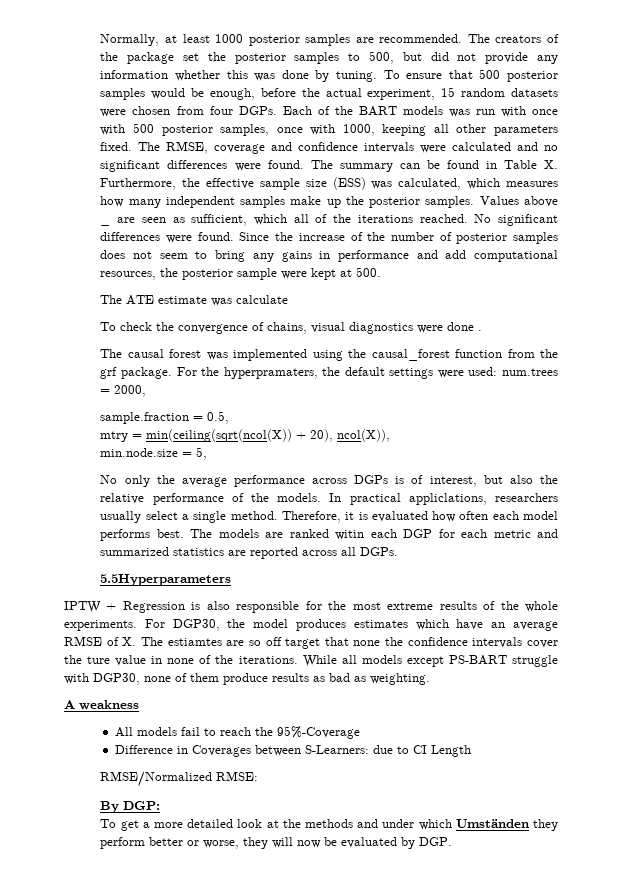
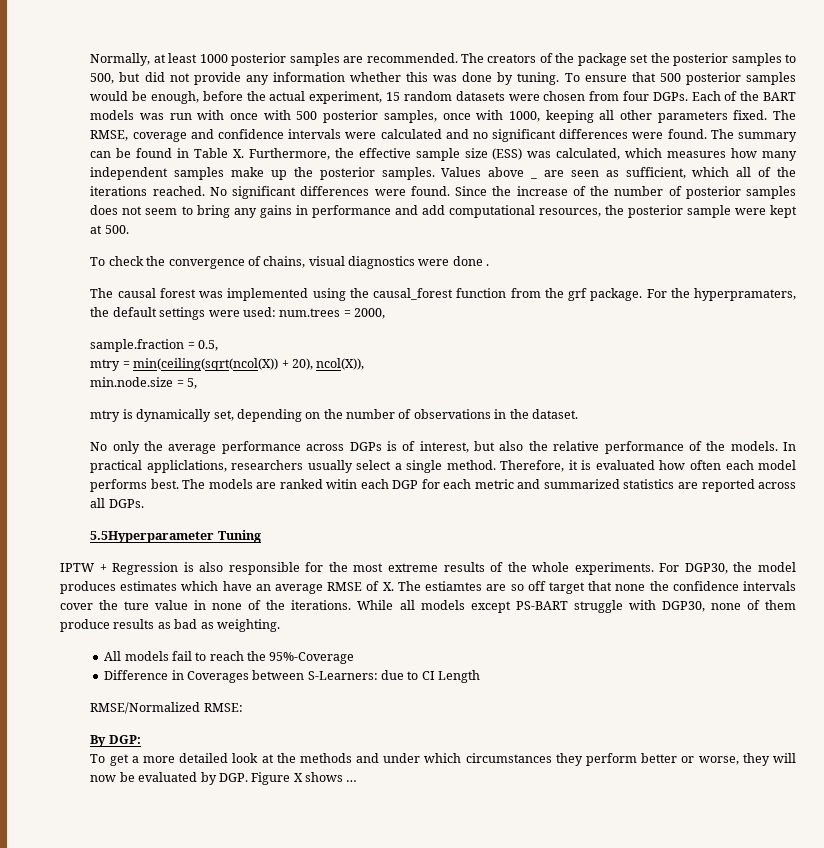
- The ATE estimate was calculate
+ mtry is dynamically set, depending on the number of observations in the dataset.
- 5.5Hyperparameters
+ 5.5Hyperparameter Tuning
- A weakness
- To get a more detailed look at the methods and under which Umständen they perform better or worse, they will now be evaluated by DGP.
+ To get a more detailed look at the methods and under which circumstances they perform better or worse, they will now be evaluated by DGP. Figure X shows …

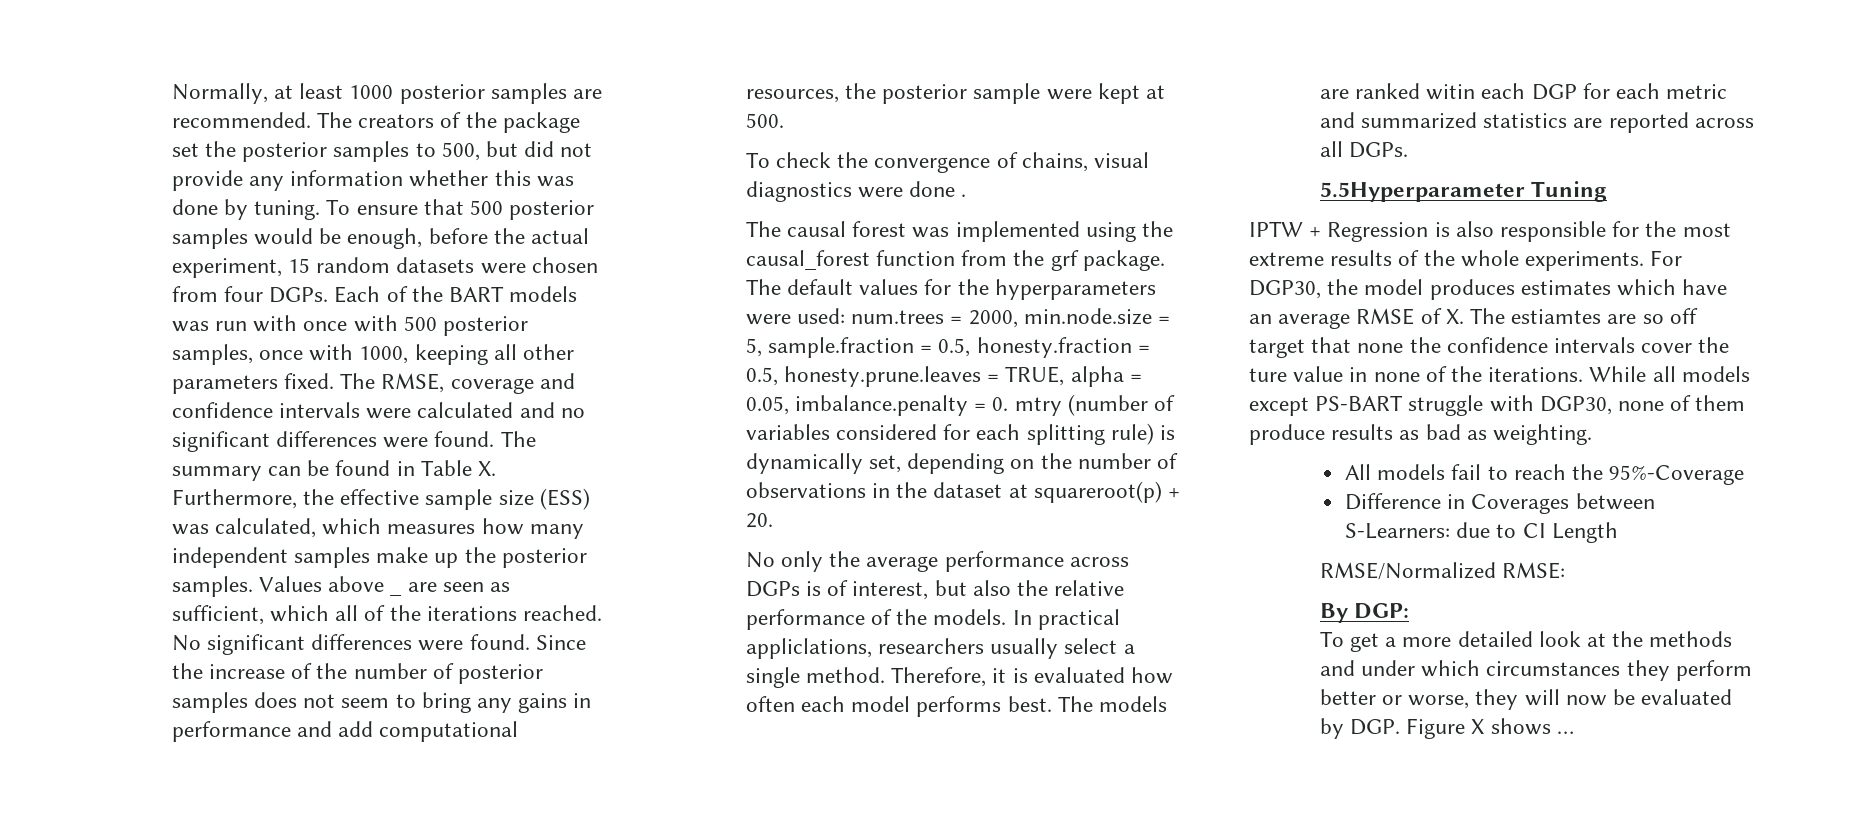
- For the hyperpramaters, the default settings were used: num.trees = 2000,
- sample.fraction = 0.5,
- mtry = min(ceiling(sqrt(ncol(X)) + 20), ncol(X)),
- min.node.size = 5,
- mtry is dynamically set, depending on the number of observations in the dataset.
+ The default values for the hyperparameters were used: num.trees = 2000, min.node.size = 5, sample.fraction = 0.5, honesty.fraction = 0.5, honesty.prune.leaves = TRUE, alpha = 0.05, imbalance.penalty = 0. mtry (number of variables considered for each splitting rule) is dynamically set, depending on the number of observations in the dataset at squareroot(p) + 20.

